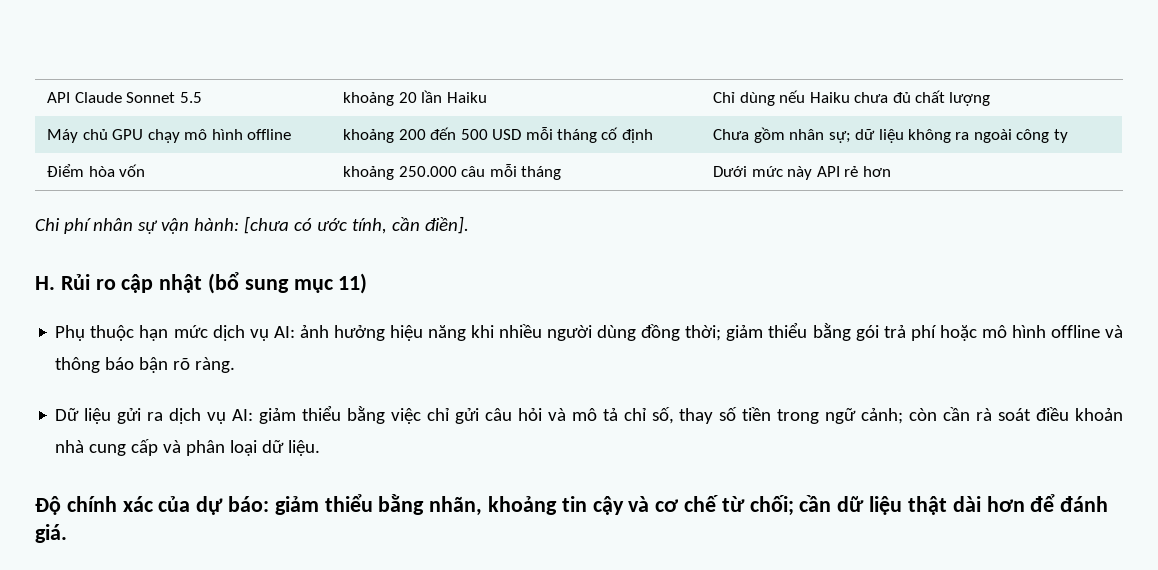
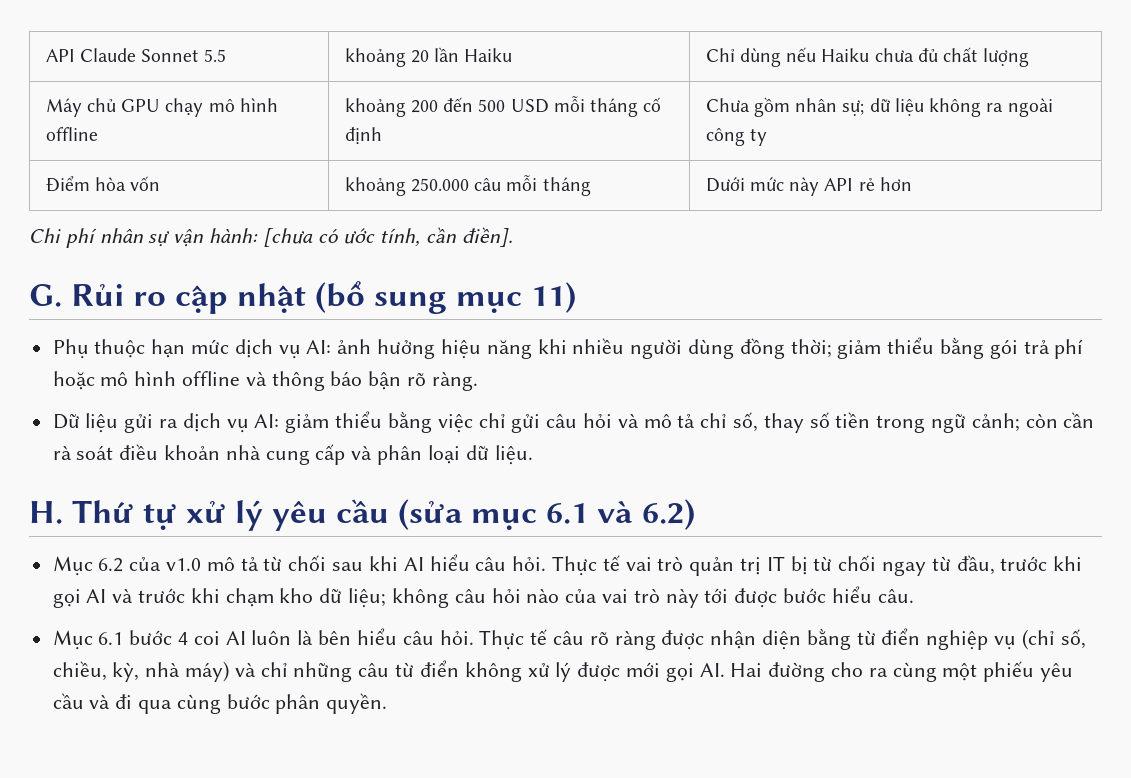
- H. Rủi ro cập nhật (bổ sung mục 11)
+ G. Rủi ro cập nhật (bổ sung mục 11)
- Độ chính xác của dự báo: giảm thiểu bằng nhãn, khoảng tin cậy và cơ chế từ chối; cần dữ liệu thật dài hơn để đánh giá.
+ H. Thứ tự xử lý yêu cầu (sửa mục 6.1 và 6.2)
+ Mục 6.2 của v1.0 mô tả từ chối sau khi AI hiểu câu hỏi. Thực tế vai trò quản trị IT bị từ chối ngay từ đầu, trước khi gọi AI và trước khi chạm kho dữ liệu; không câu hỏi nào của vai trò này tới được bước hiểu câu.
+ Mục 6.1 bước 4 coi AI luôn là bên hiểu câu hỏi. Thực tế câu rõ ràng được nhận diện bằng từ điển nghiệp vụ (chỉ số, chiều, kỳ, nhà máy) và chỉ những câu từ điển không xử lý được mới gọi AI. Hai đường cho ra cùng một phiếu yêu cầu và đi qua cùng bước phân quyền.

